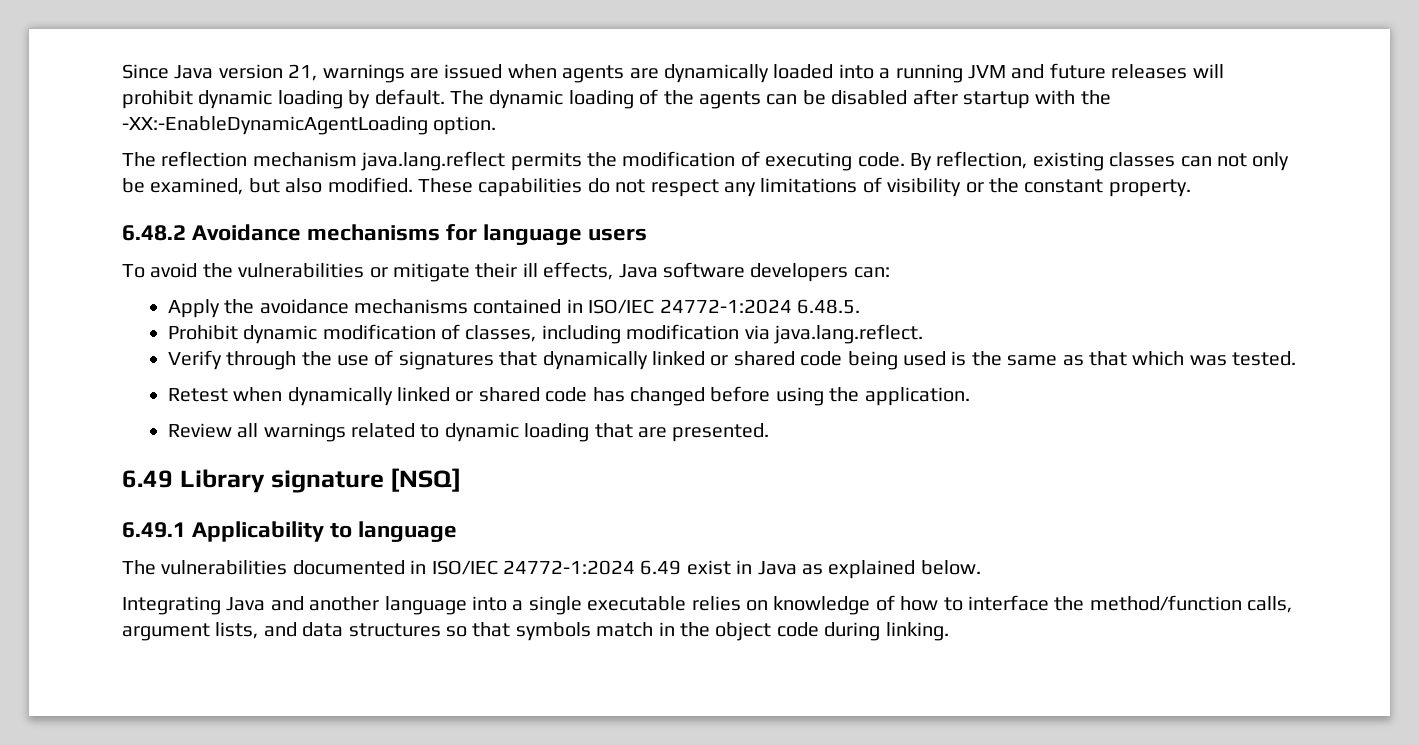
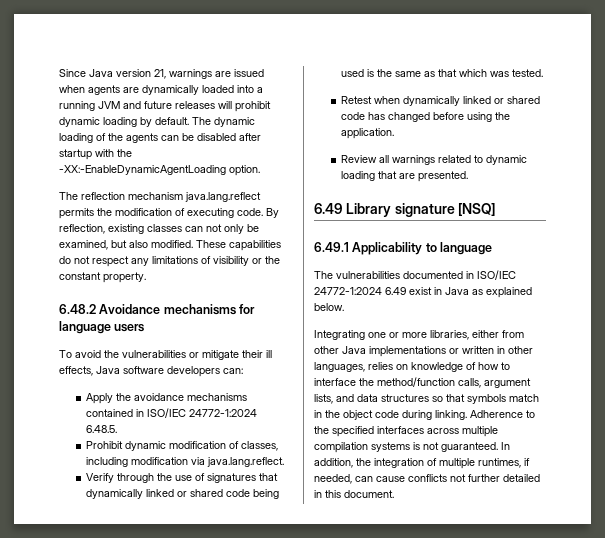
- Integrating Java and another language into a single executable relies on knowledge of how to interface the method/function calls, argument lists, and data structures so that symbols match in the object code during linking.
+ Integrating one or more libraries, either from other Java implementations or written in other languages, relies on knowledge of how to interface the method/function calls, argument lists, and data structures so that symbols match in the object code during linking.
+ Adherence to the specified interfaces across multiple compilation systems is not guaranteed. In addition, the integration of multiple runtimes, if needed, can cause conflicts not further detailed in this document.

